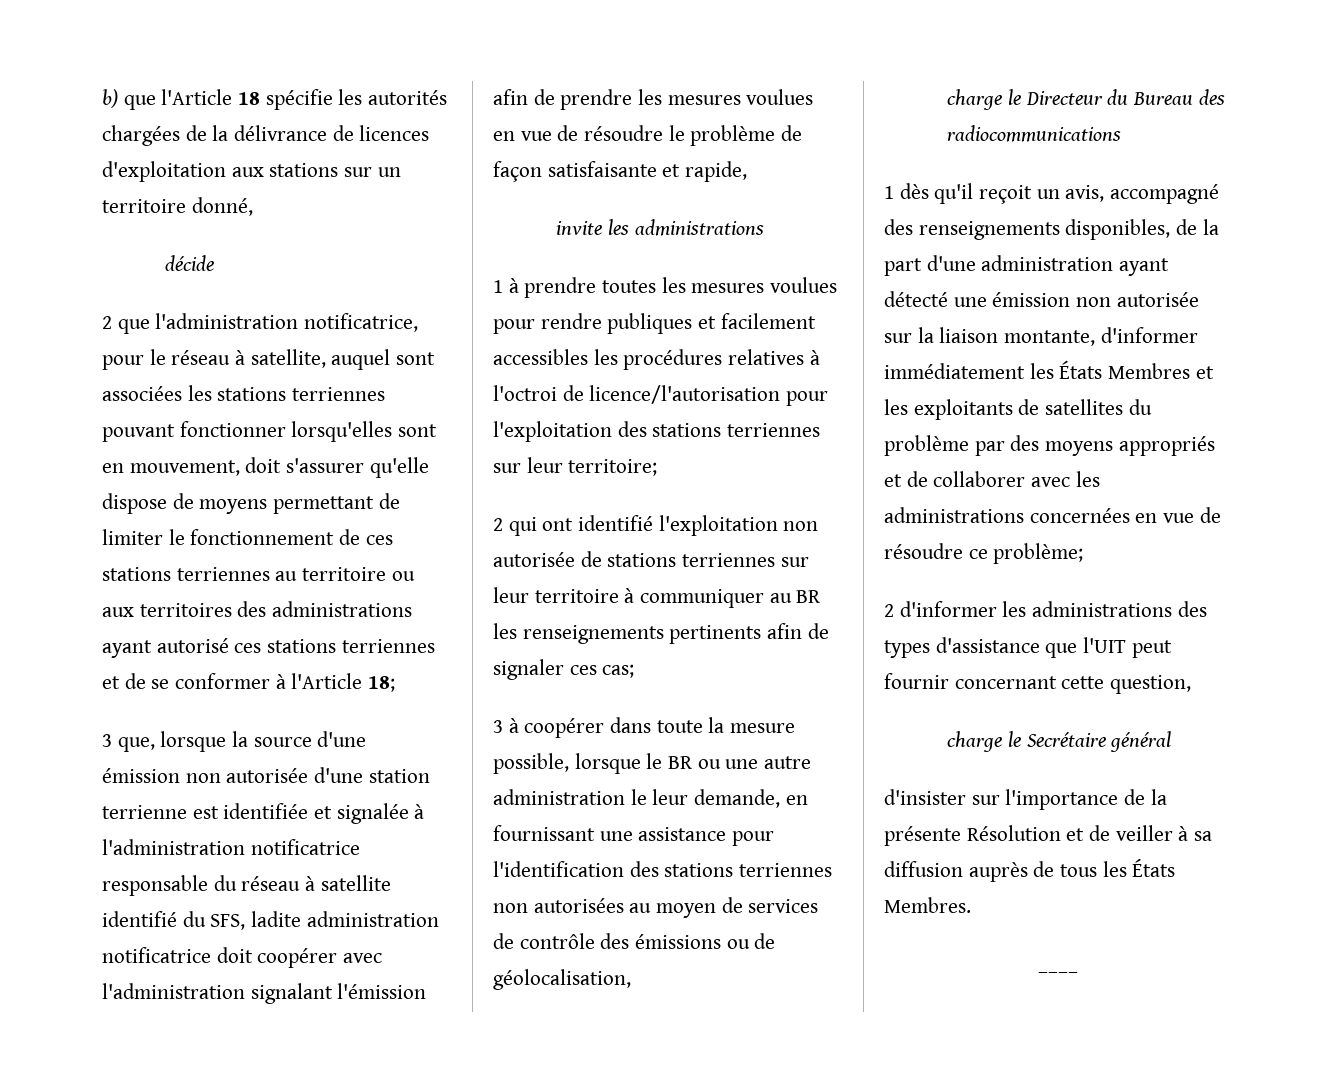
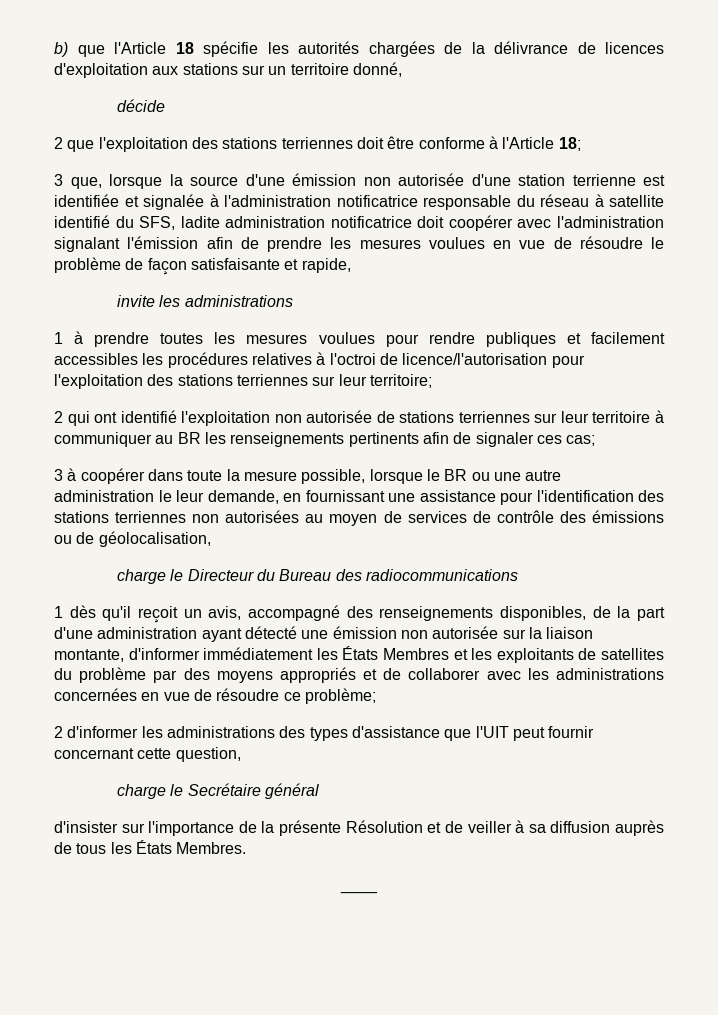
- 2 que l'administration notificatrice, pour le réseau à satellite, auquel sont associées les stations terriennes pouvant fonctionner lorsqu'elles sont en mouvement, doit s'assurer qu'elle dispose de moyens permettant de limiter le fonctionnement de ces stations terriennes au territoire ou aux territoires des administrations ayant autorisé ces stations terriennes et de se conformer à l'Article 18;
+ 2 que l'exploitation des stations terriennes doit être conforme à l'Article 18;

